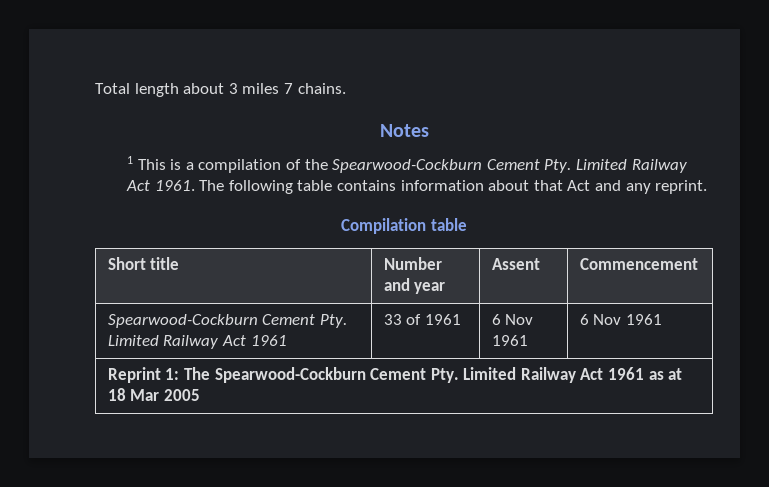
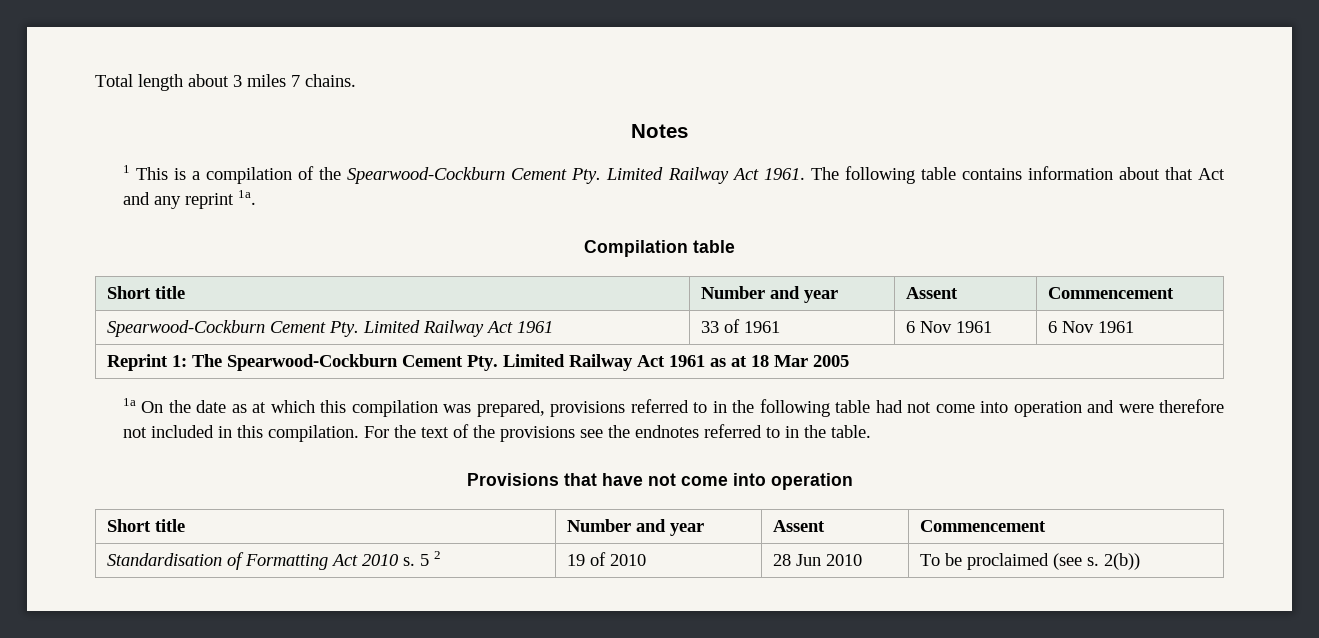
- The following table contains information about that Act and any reprint.
+ The following table contains information about that Act and any reprint 1a.
+ 1a On the date as at which this compilation was prepared, provisions referred to in the following table had not come into operation and were therefore not included in this compilation. For the text of the provisions see the endnotes referred to in the table.
+ Provisions that have not come into operation
+ Short title | Number and year | Assent | Commencement
+ Standardisation of Formatting Act 2010 s. 5 2 | 19 of 2010 | 28 Jun 2010 | To be proclaimed (see s. 2(b))

